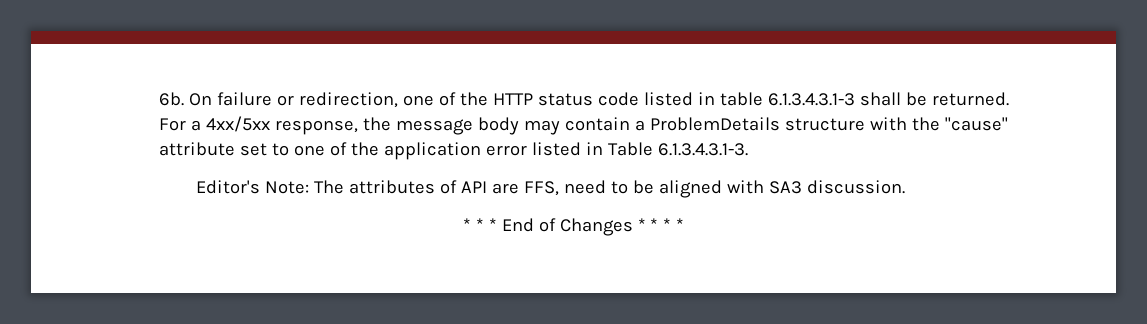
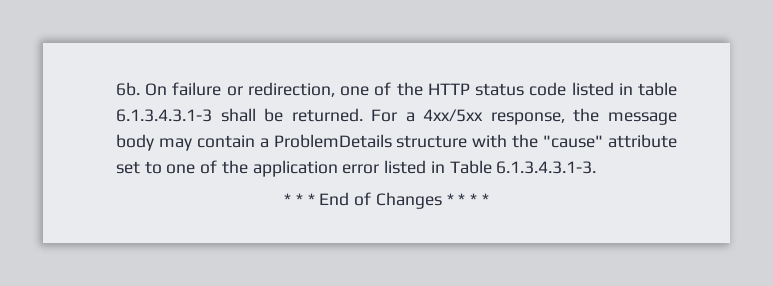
- Editor's Note: The attributes of API are FFS, need to be aligned with SA3 discussion.

